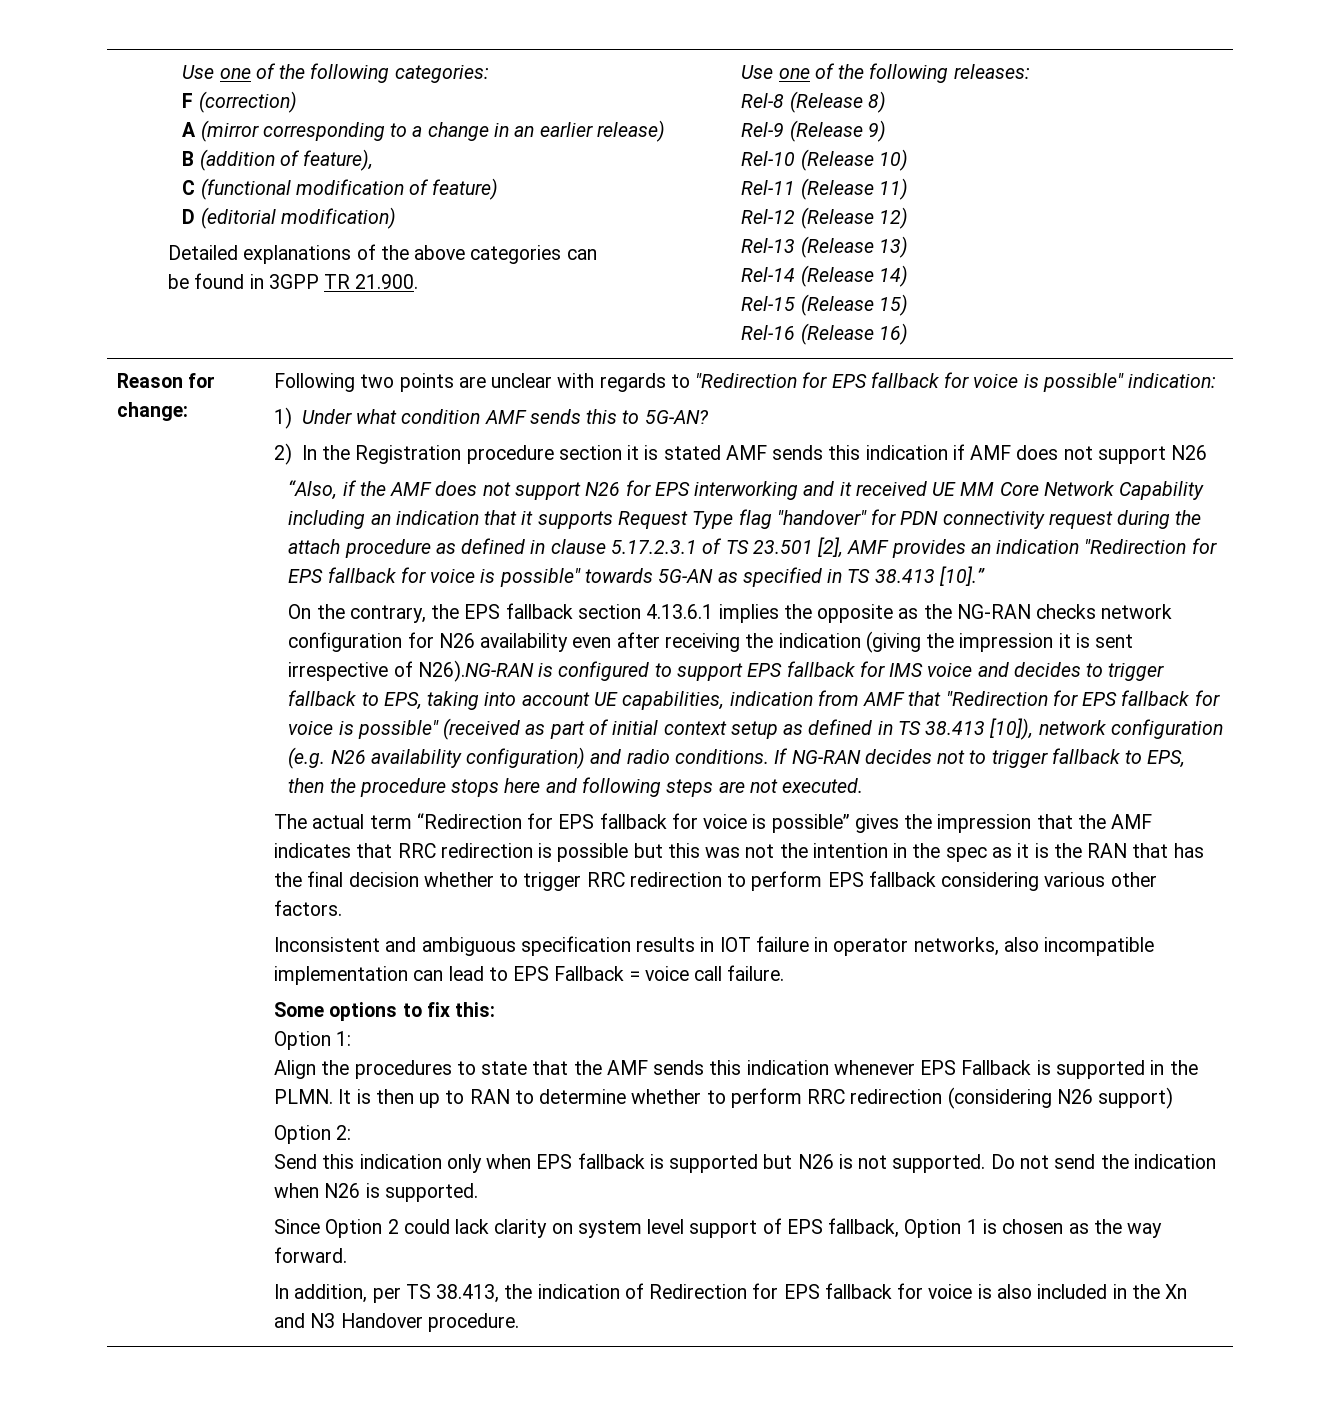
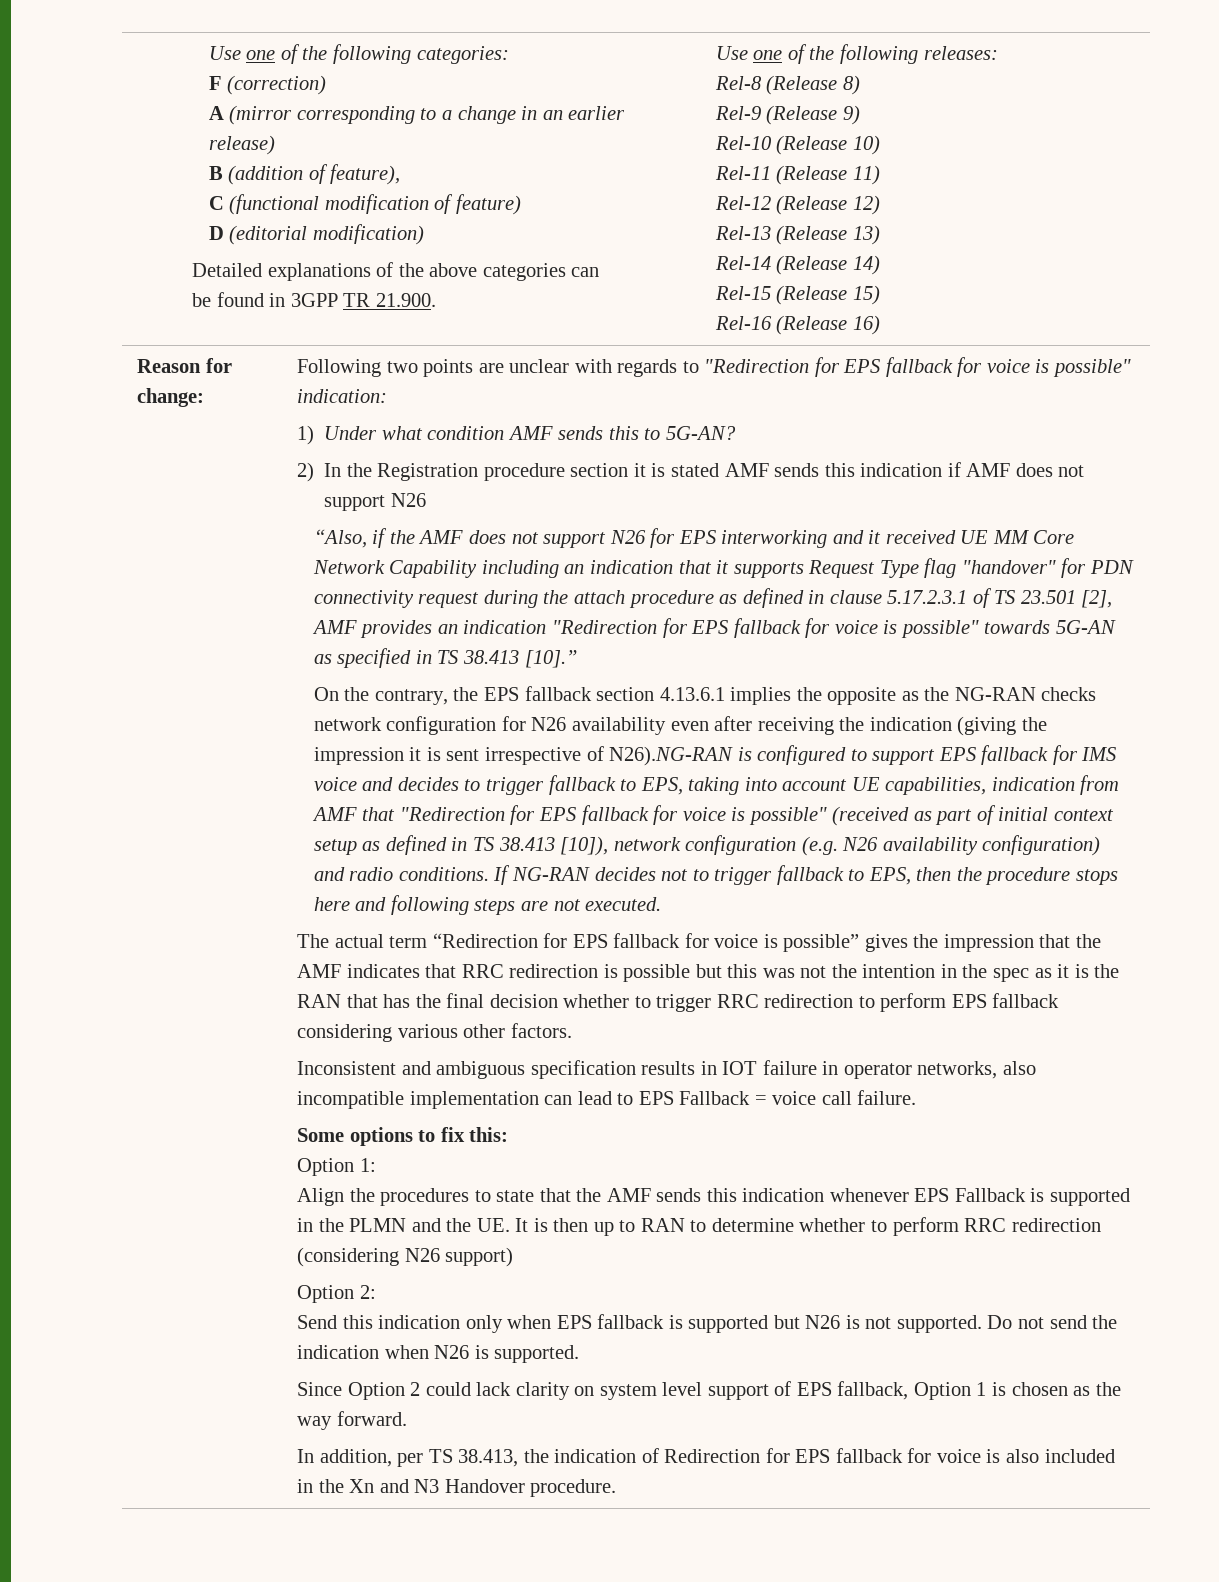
- Align the procedures to state that the AMF sends this indication whenever EPS Fallback is supported in the PLMN. It is then up to RAN to determine whether to perform RRC redirection (considering N26 support)
+ Align the procedures to state that the AMF sends this indication whenever EPS Fallback is supported in the PLMN and the UE. It is then up to RAN to determine whether to perform RRC redirection (considering N26 support)

